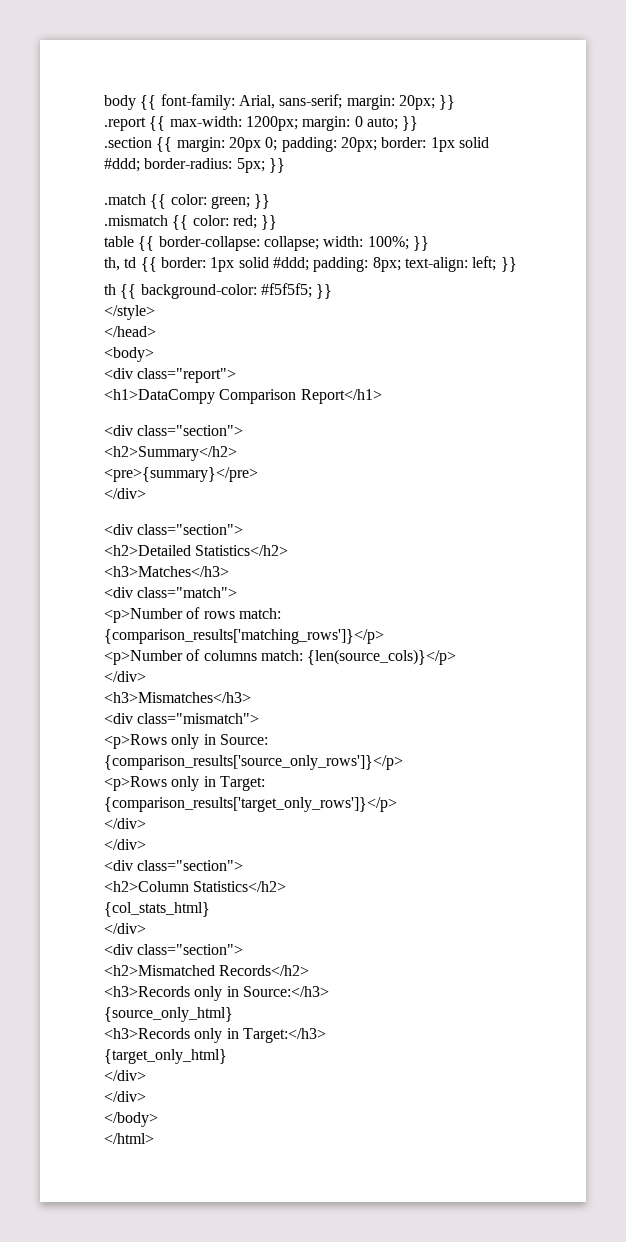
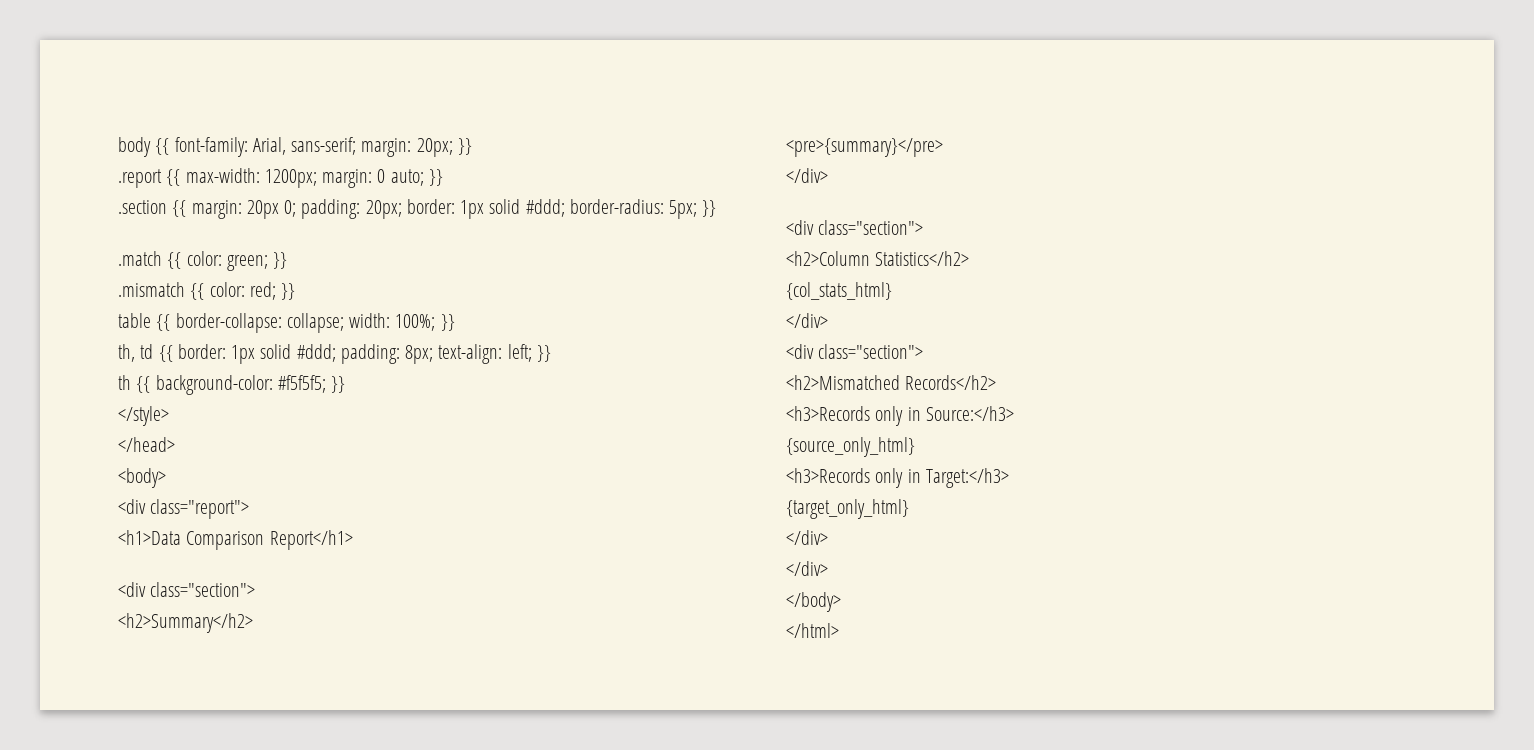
- <h1>DataCompy Comparison Report</h1>
+ <h1>Data Comparison Report</h1>
- <h2>Detailed Statistics</h2>
- <h3>Matches</h3>
- <div class="match">
- <p>Number of rows match: {comparison_results['matching_rows']}</p>
- <p>Number of columns match: {len(source_cols)}</p>
- </div>
- <h3>Mismatches</h3>
- <div class="mismatch">
- <p>Rows only in Source: {comparison_results['source_only_rows']}</p>
- <p>Rows only in Target: {comparison_results['target_only_rows']}</p>
- </div>
- </div>
- <div class="section">

